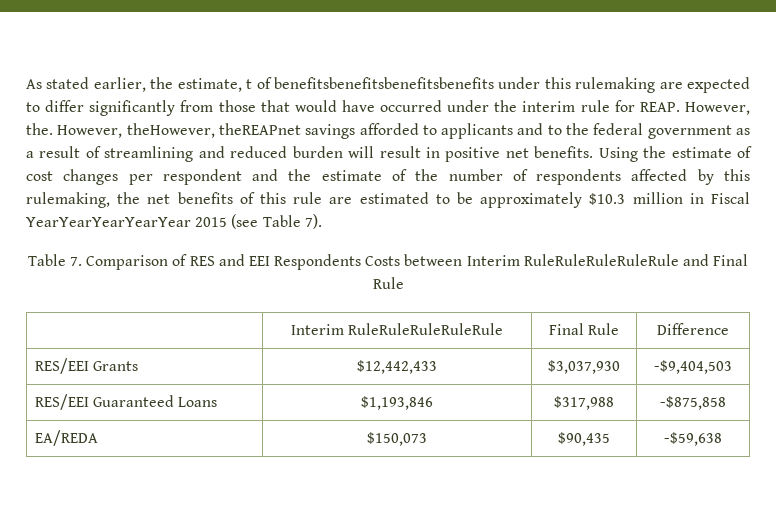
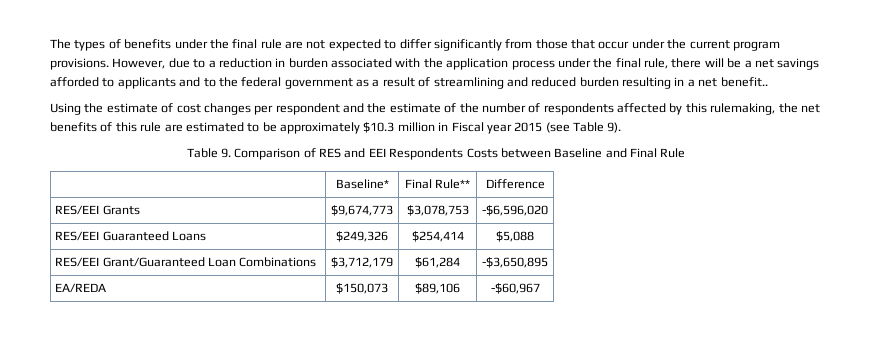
- As stated earlier, the estimate, t of benefitsbenefitsbenefitsbenefits under this rulemaking are expected to differ significantly from those that would have occurred under the interim rule for REAP. However, the. However, theHowever, theREAPnet savings afforded to applicants and to the federal government as a result of streamlining and reduced burden will result in positive net benefits. Using the estimate of cost changes per respondent and the estimate of the number of respondents affected by this rulemaking, the net benefits of this rule are estimated to be approximately $10.3 million in Fiscal YearYearYearYearYear 2015 (see Table 7).
- Table 7. Comparison of RES and EEI Respondents Costs between Interim RuleRuleRuleRuleRule and Final Rule
+ The types of benefits under the final rule are not expected to differ significantly from those that occur under the current program provisions. However, due to a reduction in burden associated with the application process under the final rule, there will be a net savings afforded to applicants and to the federal government as a result of streamlining and reduced burden resulting in a net benefit..
+ Using the estimate of cost changes per respondent and the estimate of the number of respondents affected by this rulemaking, the net benefits of this rule are estimated to be approximately $10.3 million in Fiscal year 2015 (see Table 9).
+ Table 9. Comparison of RES and EEI Respondents Costs between Baseline and Final Rule
- | Interim RuleRuleRuleRuleRule | Final Rule | Difference
+ | Baseline* | Final Rule** | Difference
- RES/EEI Grants | $12,442,433 | $3,037,930 | -$9,404,503
+ RES/EEI Grants | $9,674,773 | $3,078,753 | -$6,596,020
- RES/EEI Guaranteed Loans | $1,193,846 | $317,988 | -$875,858
+ RES/EEI Guaranteed Loans | $249,326 | $254,414 | $5,088
+ RES/EEI Grant/Guaranteed Loan Combinations | $3,712,179 | $61,284 | -$3,650,895
- EA/REDA | $150,073 | $90,435 | -$59,638
+ EA/REDA | $150,073 | $89,106 | -$60,967

